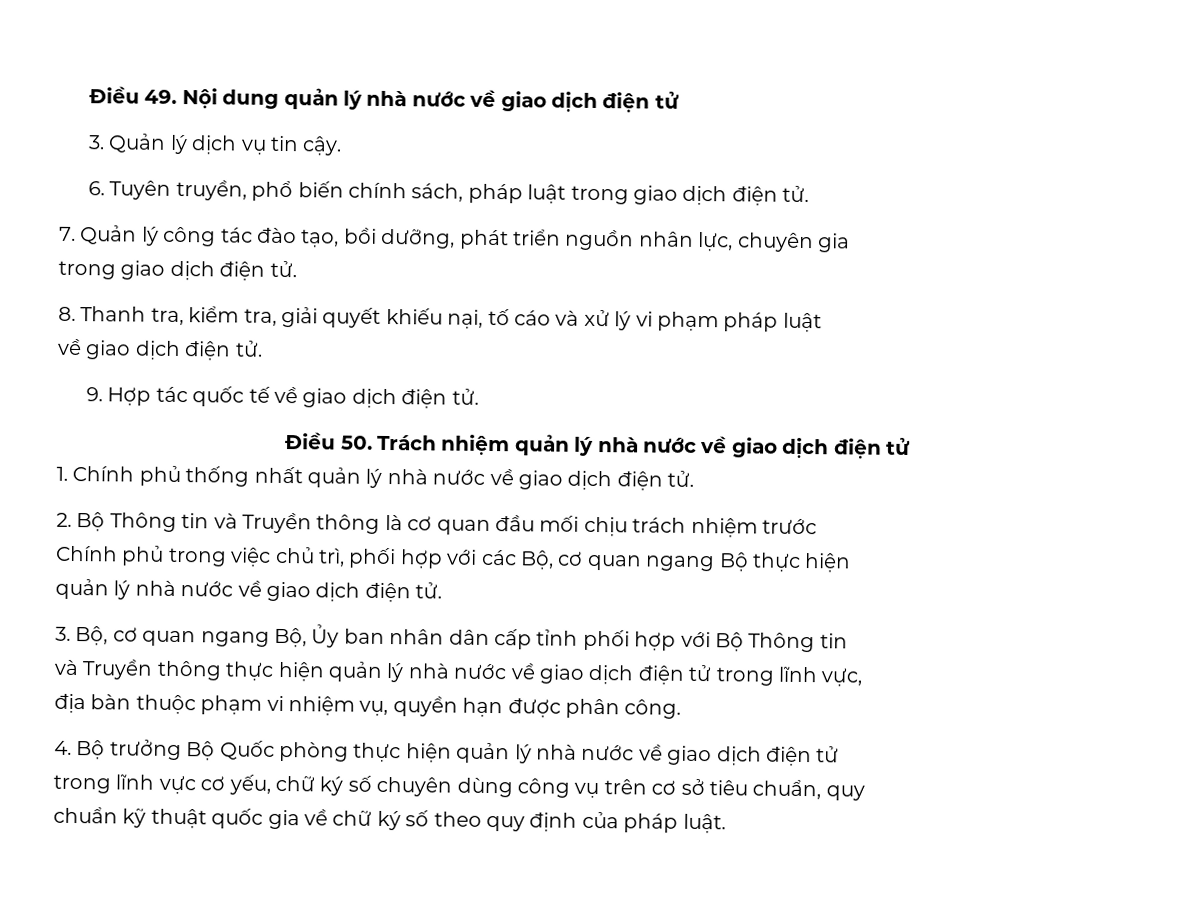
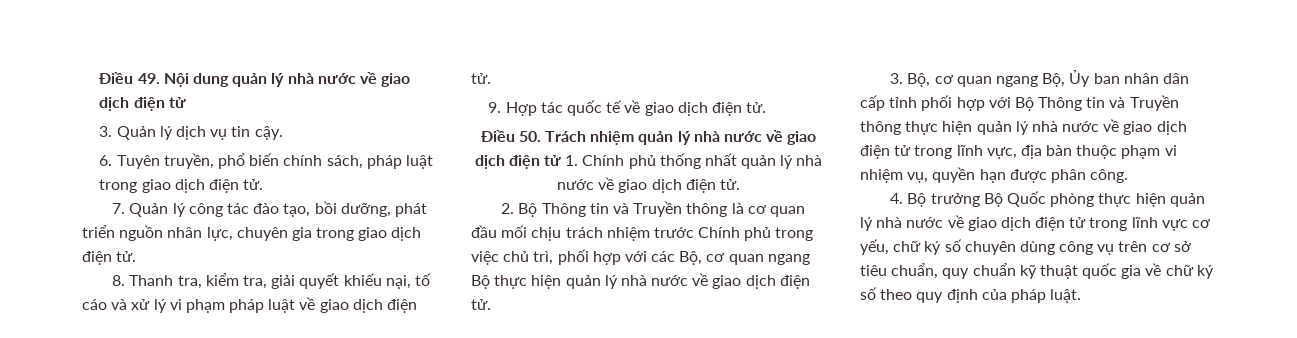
- 7. Quản lý công tác đào tạo, bồi dưỡng, phát triển nguồn nhân lực, chuyên gia
- trong giao dịch điện tử.
+ 7. Quản lý công tác đào tạo, bồi dưỡng, phát triển nguồn nhân lực, chuyên gia trong giao dịch điện tử.
- 8. Thanh tra, kiểm tra, giải quyết khiếu nại, tố cáo và xử lý vi phạm pháp luật
- về giao dịch điện tử.
+ 8. Thanh tra, kiểm tra, giải quyết khiếu nại, tố cáo và xử lý vi phạm pháp luật về giao dịch điện tử.
- Điều 50. Trách nhiệm quản lý nhà nước về giao dịch điện tử
- 1. Chính phủ thống nhất quản lý nhà nước về giao dịch điện tử.
+ Điều 50. Trách nhiệm quản lý nhà nước về giao dịch điện tử 1. Chính phủ thống nhất quản lý nhà nước về giao dịch điện tử.
- 2. Bộ Thông tin và Truyền thông là cơ quan đầu mối chịu trách nhiệm trước
- Chính phủ trong việc chủ trì, phối hợp với các Bộ, cơ quan ngang Bộ thực hiện
- quản lý nhà nước về giao dịch điện tử.
+ 2. Bộ Thông tin và Truyền thông là cơ quan đầu mối chịu trách nhiệm trước Chính phủ trong việc chủ trì, phối hợp với các Bộ, cơ quan ngang Bộ thực hiện quản lý nhà nước về giao dịch điện tử.
- 3. Bộ, cơ quan ngang Bộ, Ủy ban nhân dân cấp tỉnh phối hợp với Bộ Thông tin
- và Truyền thông thực hiện quản lý nhà nước về giao dịch điện tử trong lĩnh vực,
- địa bàn thuộc phạm vi nhiệm vụ, quyền hạn được phân công.
+ 3. Bộ, cơ quan ngang Bộ, Ủy ban nhân dân cấp tỉnh phối hợp với Bộ Thông tin và Truyền thông thực hiện quản lý nhà nước về giao dịch điện tử trong lĩnh vực, địa bàn thuộc phạm vi nhiệm vụ, quyền hạn được phân công.
- 4. Bộ trưởng Bộ Quốc phòng thực hiện quản lý nhà nước về giao dịch điện tử
- trong lĩnh vực cơ yếu, chữ ký số chuyên dùng công vụ trên cơ sở tiêu chuẩn, quy
- chuẩn kỹ thuật quốc gia về chữ ký số theo quy định của pháp luật.
+ 4. Bộ trưởng Bộ Quốc phòng thực hiện quản lý nhà nước về giao dịch điện tử trong lĩnh vực cơ yếu, chữ ký số chuyên dùng công vụ trên cơ sở tiêu chuẩn, quy chuẩn kỹ thuật quốc gia về chữ ký số theo quy định của pháp luật.

